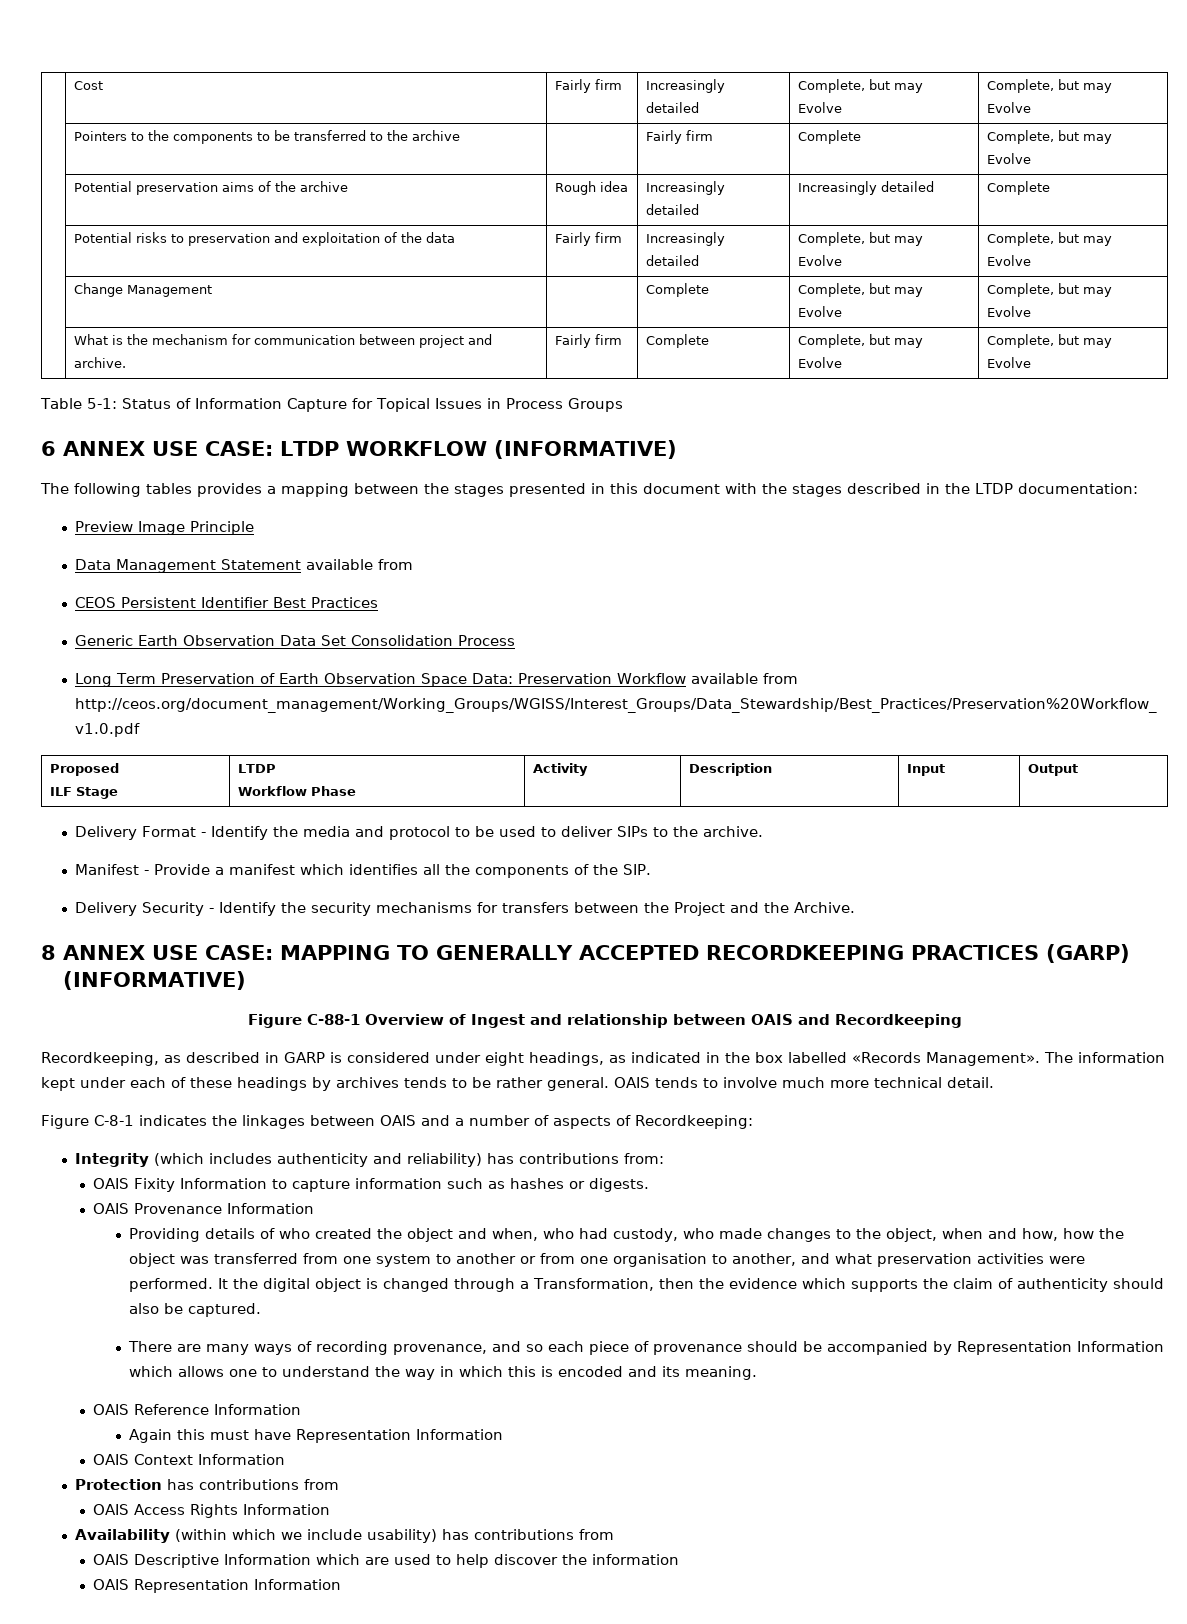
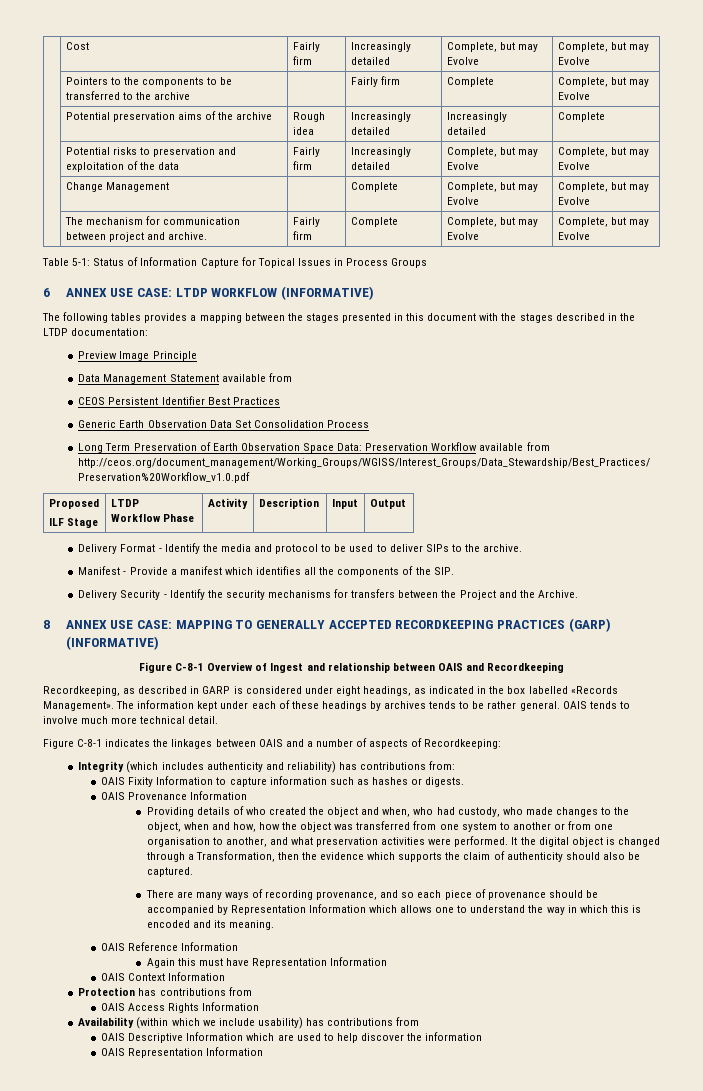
- | What is the mechanism for communication between project and archive. | Fairly firm | Complete | Complete, but may Evolve | Complete, but may Evolve
+ | The mechanism for communication between project and archive. | Fairly firm | Complete | Complete, but may Evolve | Complete, but may Evolve
- Figure C-88-1 Overview of Ingest and relationship between OAIS and Recordkeeping
+ Figure C-8-1 Overview of Ingest and relationship between OAIS and Recordkeeping

